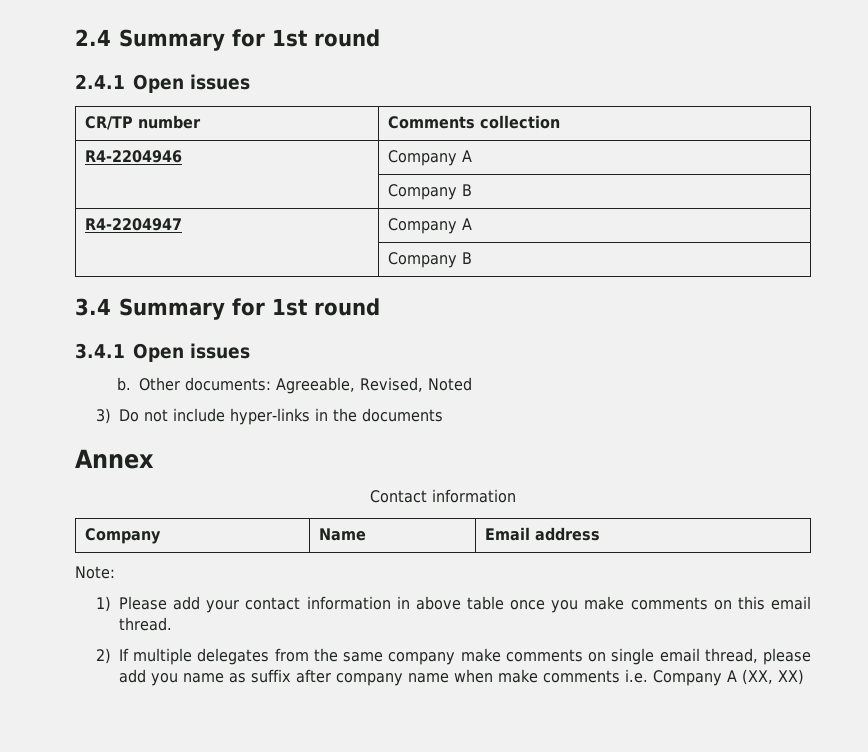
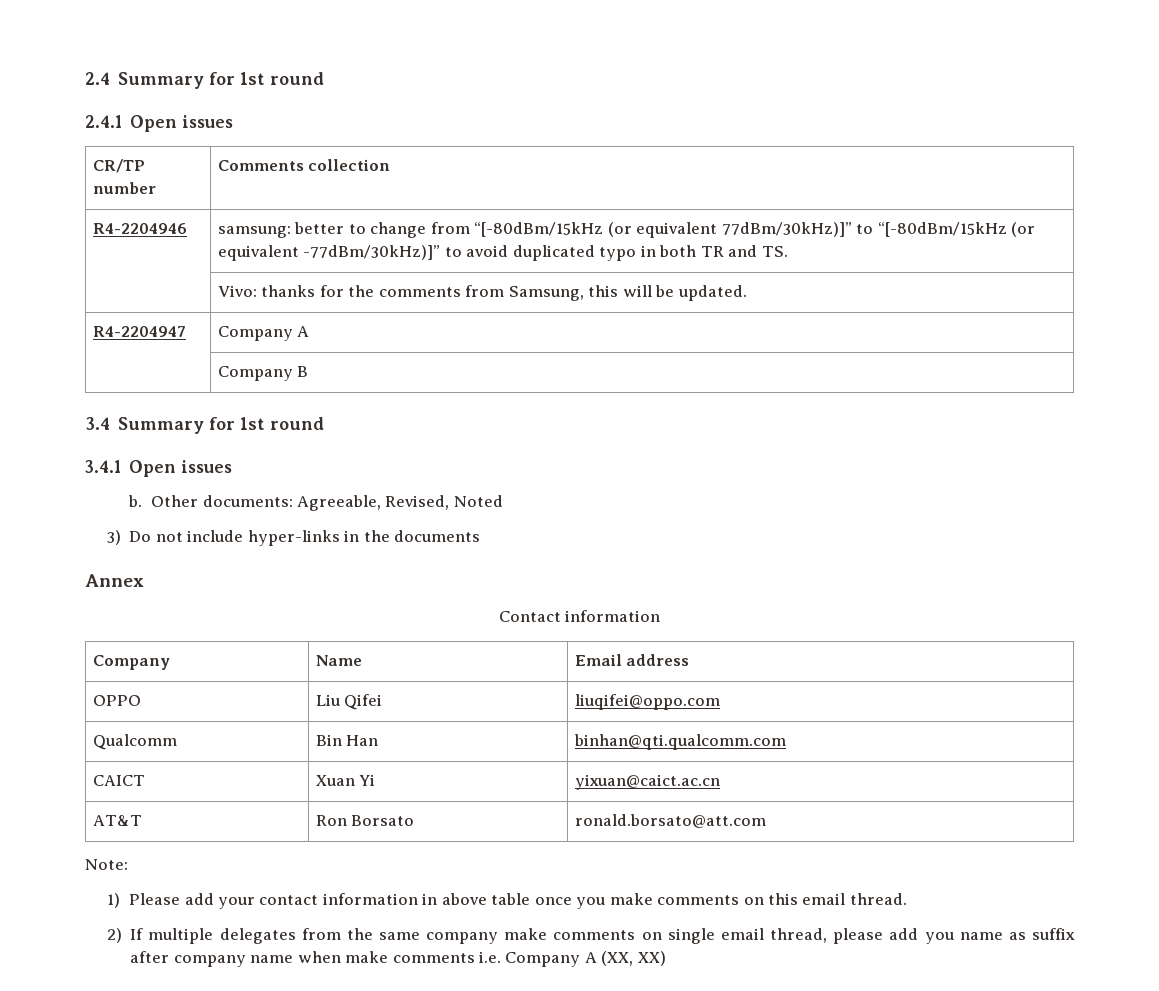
- R4-2204946 | Company A
- | Company B
+ R4-2204946 | samsung: better to change from “[-80dBm/15kHz (or equivalent 77dBm/30kHz)]” to “[-80dBm/15kHz (or equivalent -77dBm/30kHz)]” to avoid duplicated typo in both TR and TS.
+ | Vivo: thanks for the comments from Samsung, this will be updated.
+ OPPO | Liu Qifei | liuqifei@oppo.com
+ Qualcomm | Bin Han | binhan@qti.qualcomm.com
+ CAICT | Xuan Yi | yixuan@caict.ac.cn
+ AT&T | Ron Borsato | ronald.borsato@att.com

